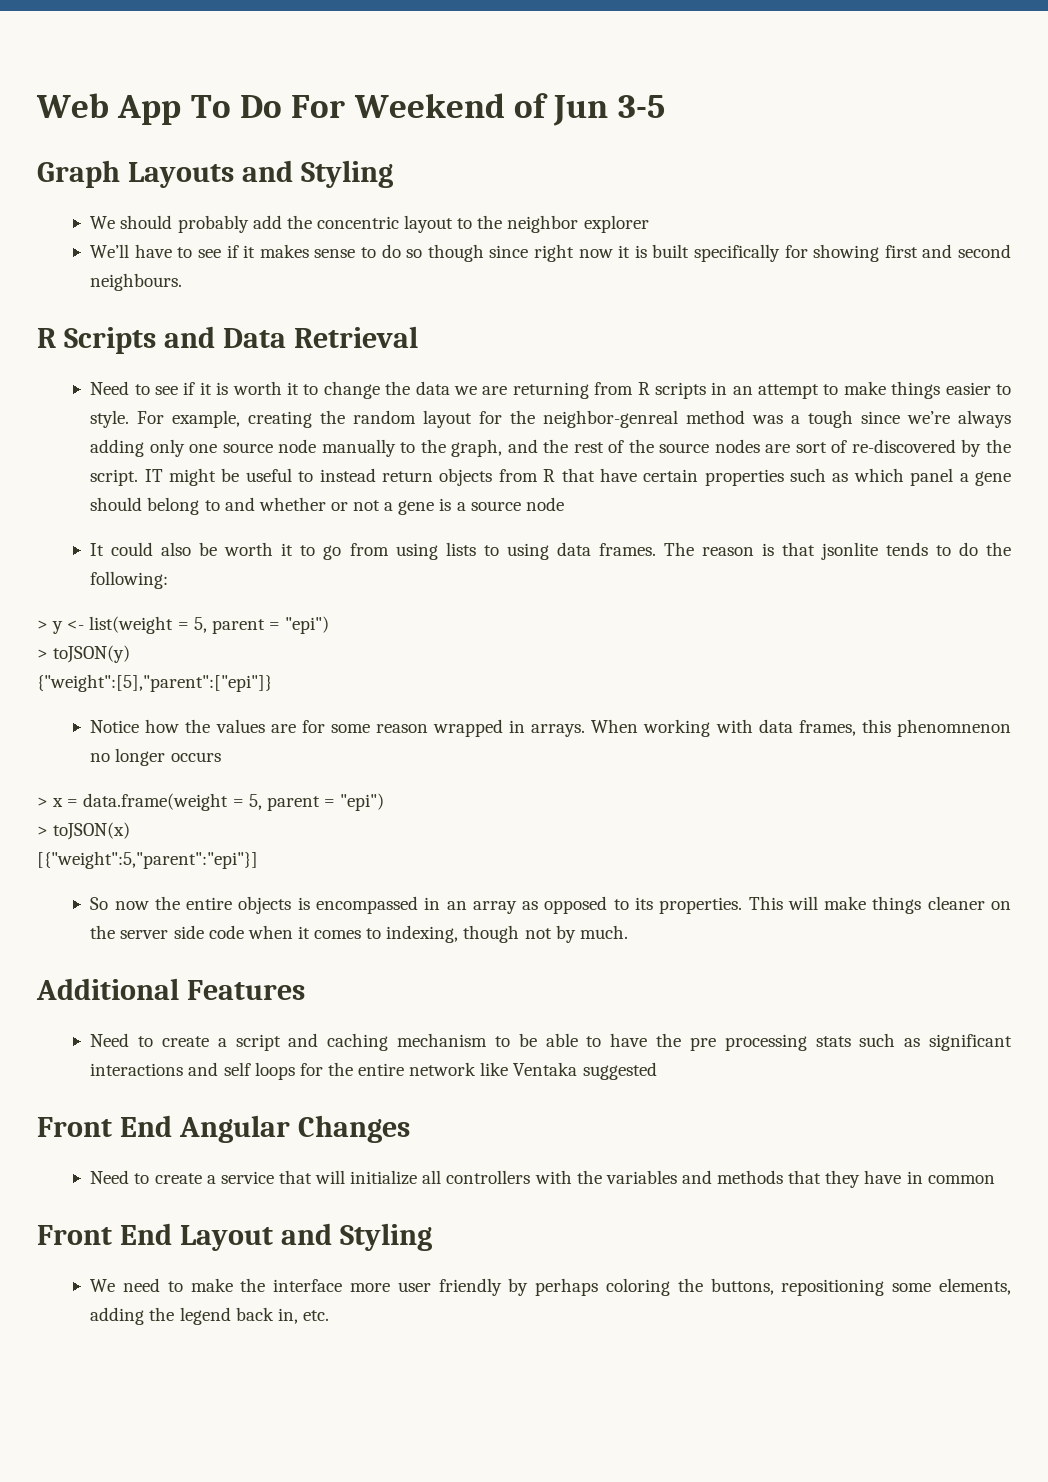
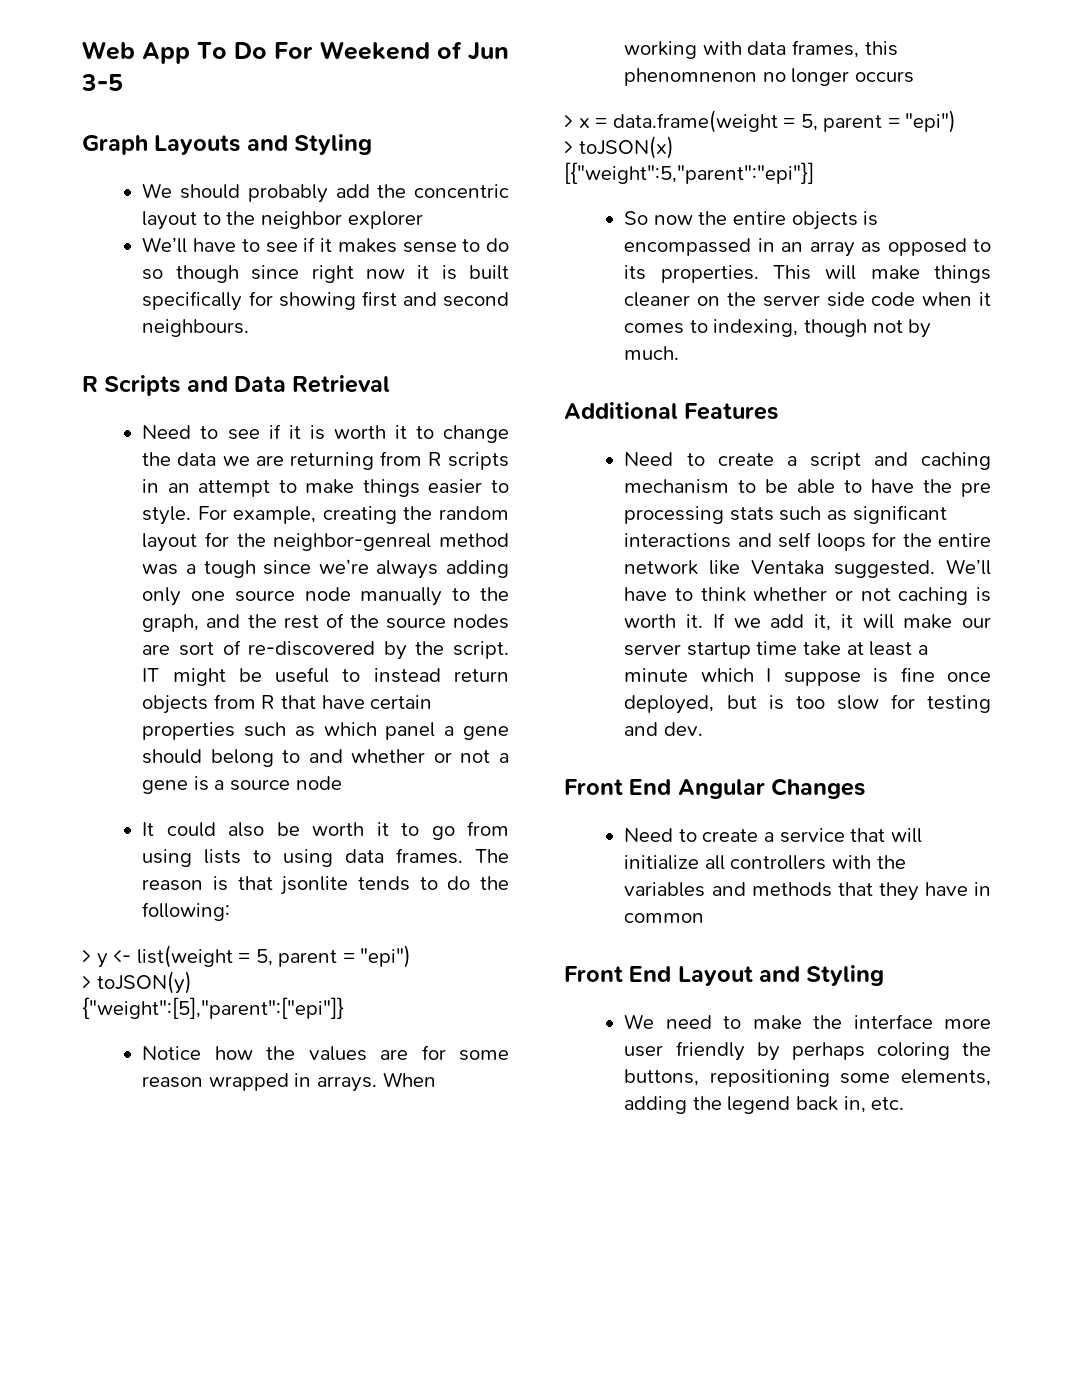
- Need to create a script and caching mechanism to be able to have the pre processing stats such as significant interactions and self loops for the entire network like Ventaka suggested
+ Need to create a script and caching mechanism to be able to have the pre processing stats such as significant interactions and self loops for the entire network like Ventaka suggested. We’ll have to think whether or not caching is worth it. If we add it, it will make our server startup time take at least a minute which I suppose is fine once deployed, but is too slow for testing and dev.

